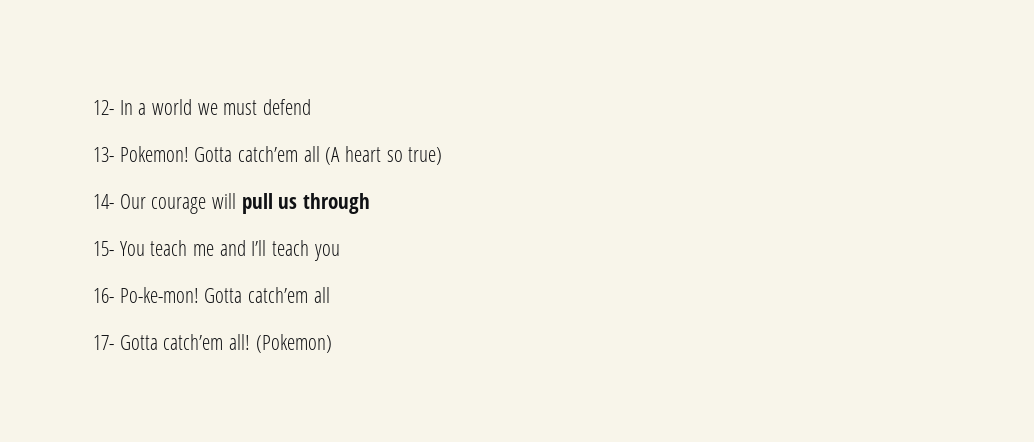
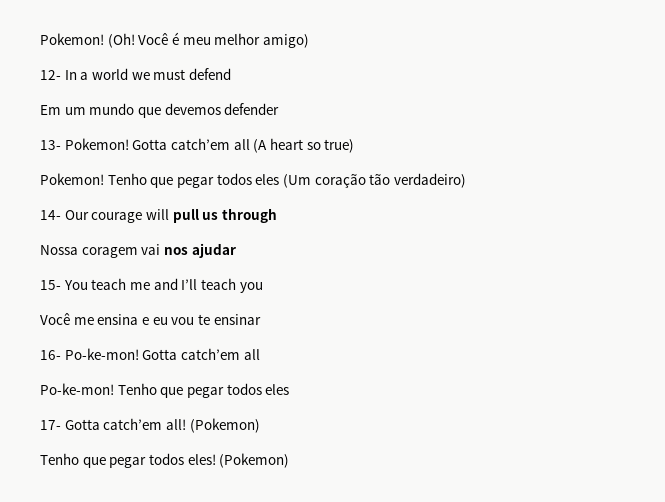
+ Pokemon! (Oh! Você é meu melhor amigo)
+ Em um mundo que devemos defender
+ Pokemon! Tenho que pegar todos eles (Um coração tão verdadeiro)
+ Nossa coragem vai nos ajudar
+ Você me ensina e eu vou te ensinar
+ Po-ke-mon! Tenho que pegar todos eles
+ Tenho que pegar todos eles! (Pokemon)

